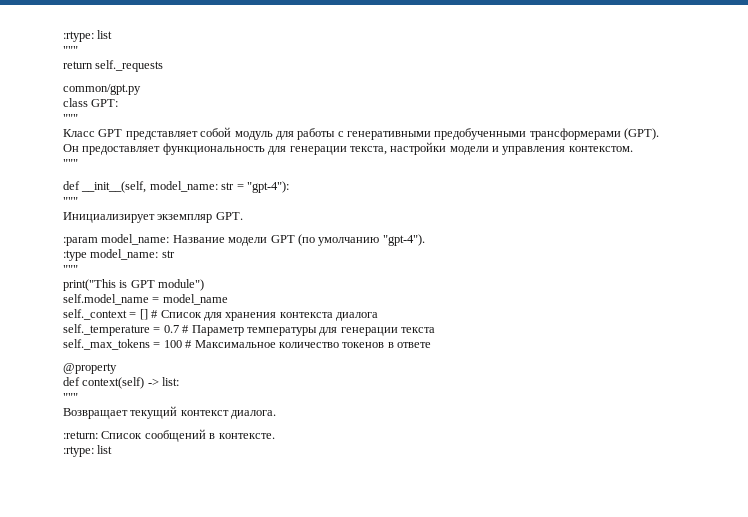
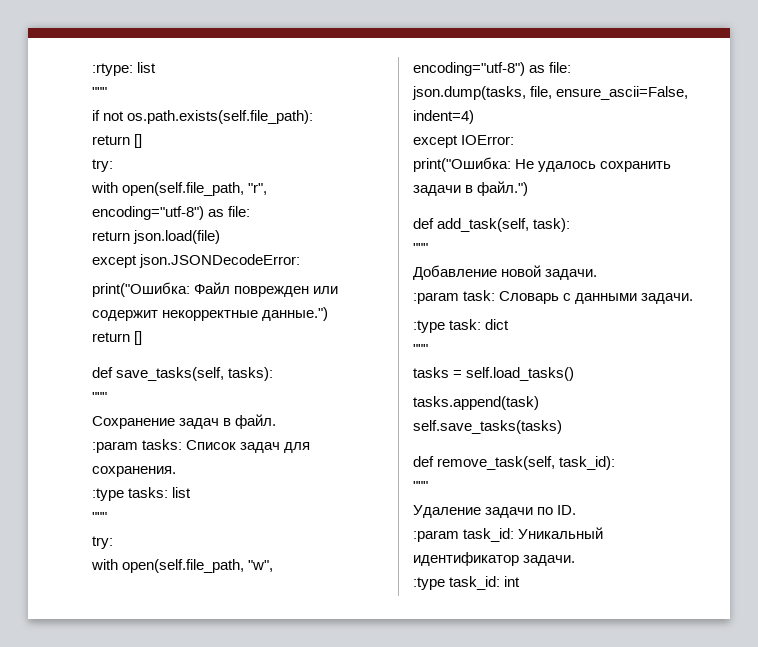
- return self._requests
- common/gpt.py
- class GPT:
+ if not os.path.exists(self.file_path):
+ return []
+ try:
+ with open(self.file_path, "r", encoding="utf-8") as file:
+ return json.load(file)
+ except json.JSONDecodeError:
+ print("Ошибка: Файл поврежден или содержит некорректные данные.")
+ return []
+ def save_tasks(self, tasks):
  """
- Класс GPT представляет собой модуль для работы с генеративными предобученными трансформерами (GPT).
- Он предоставляет функциональность для генерации текста, настройки модели и управления контекстом.
+ Сохранение задач в файл.
+ :param tasks: Список задач для сохранения.
+ :type tasks: list
  """
- def __init__(self, model_name: str = "gpt-4"):
+ try:
+ with open(self.file_path, "w", encoding="utf-8") as file:
+ json.dump(tasks, file, ensure_ascii=False, indent=4)
+ except IOError:
+ print("Ошибка: Не удалось сохранить задачи в файл.")
+ def add_task(self, task):
  """
- Инициализирует экземпляр GPT.
- :param model_name: Название модели GPT (по умолчанию "gpt-4").
- :type model_name: str
+ Добавление новой задачи.
+ :param task: Словарь с данными задачи.
+ :type task: dict
  """
- print("This is GPT module")
- self.model_name = model_name
- self._context = [] # Список для хранения контекста диалога
- self._temperature = 0.7 # Параметр температуры для генерации текста
- self._max_tokens = 100 # Максимальное количество токенов в ответе
- @property
- def context(self) -> list:
+ tasks = self.load_tasks()
+ tasks.append(task)
+ self.save_tasks(tasks)
+ def remove_task(self, task_id):
  """
- Возвращает текущий контекст диалога.
- :return: Список сообщений в контексте.
- :rtype: list
+ Удаление задачи по ID.
+ :param task_id: Уникальный идентификатор задачи.
+ :type task_id: int

